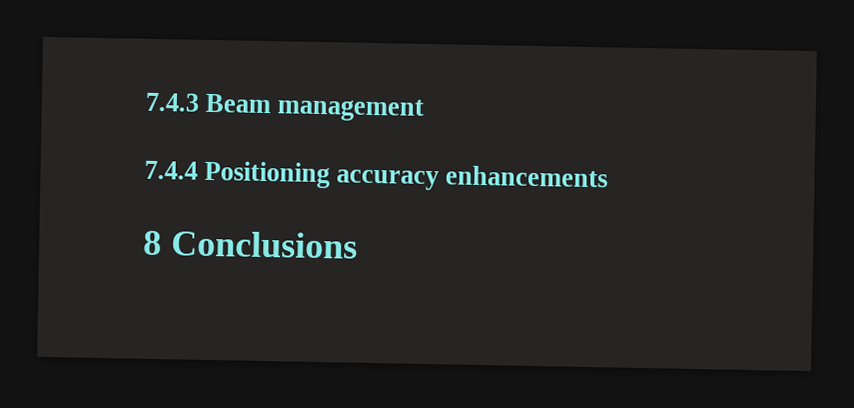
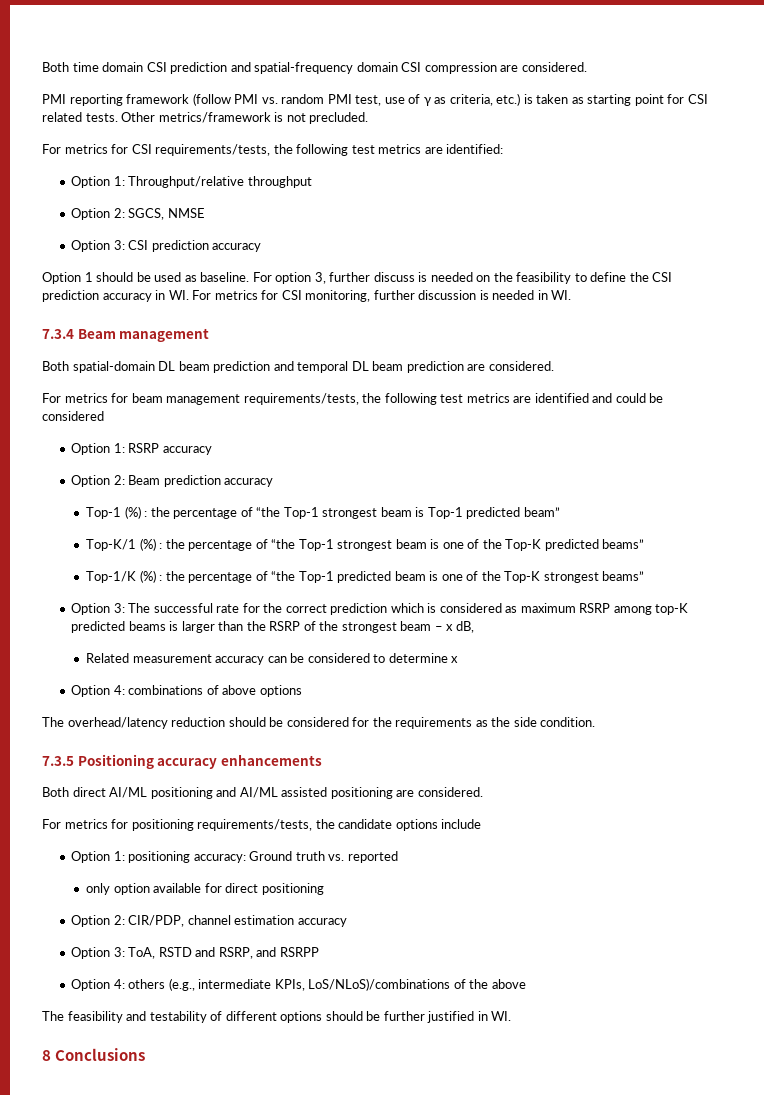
- 7.4.3 Beam management
- 7.4.4 Positioning accuracy enhancements
+ Both time domain CSI prediction and spatial-frequency domain CSI compression are considered.
+ PMI reporting framework (follow PMI vs. random PMI test, use of γ as criteria, etc.) is taken as starting point for CSI related tests. Other metrics/framework is not precluded.
+ For metrics for CSI requirements/tests, the following test metrics are identified:
+ Option 1: Throughput/relative throughput
+ Option 2: SGCS, NMSE
+ Option 3: CSI prediction accuracy
+ Option 1 should be used as baseline. For option 3, further discuss is needed on the feasibility to define the CSI prediction accuracy in WI. For metrics for CSI monitoring, further discussion is needed in WI.
+ 7.3.4 Beam management
+ Both spatial-domain DL beam prediction and temporal DL beam prediction are considered.
+ For metrics for beam management requirements/tests, the following test metrics are identified and could be considered
+ Option 1: RSRP accuracy
+ Option 2: Beam prediction accuracy
+ Top-1 (%) : the percentage of “the Top-1 strongest beam is Top-1 predicted beam”
+ Top-K/1 (%) : the percentage of “the Top-1 strongest beam is one of the Top-K predicted beams”
+ Top-1/K (%) : the percentage of “the Top-1 predicted beam is one of the Top-K strongest beams”
+ Option 3: The successful rate for the correct prediction which is considered as maximum RSRP among top-K predicted beams is larger than the RSRP of the strongest beam – x dB,
+ Related measurement accuracy can be considered to determine x
+ Option 4: combinations of above options
+ The overhead/latency reduction should be considered for the requirements as the side condition.
+ 7.3.5 Positioning accuracy enhancements
+ Both direct AI/ML positioning and AI/ML assisted positioning are considered.
+ For metrics for positioning requirements/tests, the candidate options include
+ Option 1: positioning accuracy: Ground truth vs. reported
+ only option available for direct positioning
+ Option 2: CIR/PDP, channel estimation accuracy
+ Option 3: ToA, RSTD and RSRP, and RSRPP
+ Option 4: others (e.g., intermediate KPIs, LoS/NLoS)/combinations of the above
+ The feasibility and testability of different options should be further justified in WI.

